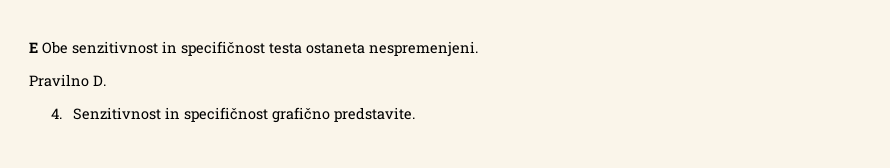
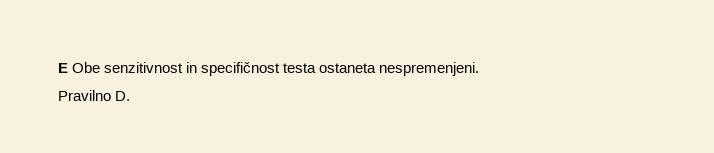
- 4. Senzitivnost in specifičnost grafično predstavite.

